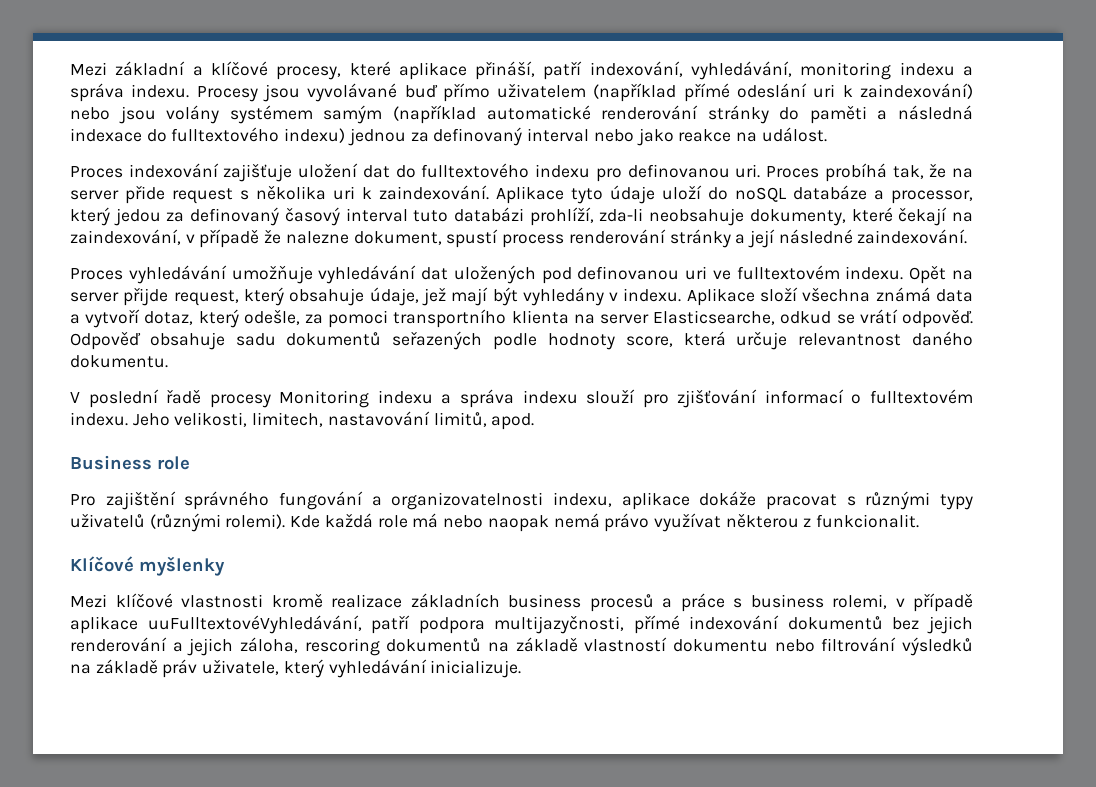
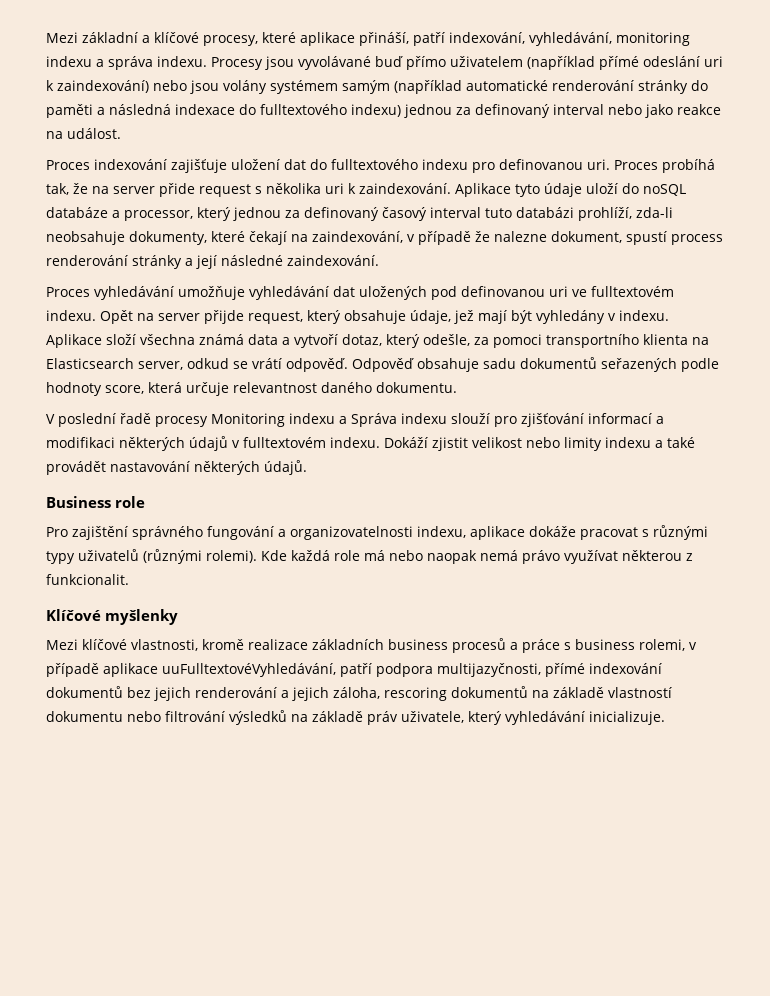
- Aplikace tyto údaje uloží do noSQL databáze a processor, který jedou za definovaný časový interval tuto databázi prohlíží, zda-li neobsahuje dokumenty, které čekají na zaindexování, v případě že nalezne dokument, spustí process renderování stránky a její následné zaindexování.
+ Aplikace tyto údaje uloží do noSQL databáze a processor, který jednou za definovaný časový interval tuto databázi prohlíží, zda-li neobsahuje dokumenty, které čekají na zaindexování, v případě že nalezne dokument, spustí process renderování stránky a její následné zaindexování.
- Aplikace složí všechna známá data a vytvoří dotaz, který odešle, za pomoci transportního klienta na server Elasticsearche, odkud se vrátí odpověď.
+ Aplikace složí všechna známá data a vytvoří dotaz, který odešle, za pomoci transportního klienta na Elasticsearch server, odkud se vrátí odpověď.
- V poslední řadě procesy Monitoring indexu a správa indexu slouží pro zjišťování informací o fulltextovém indexu. Jeho velikosti, limitech, nastavování limitů, apod.
+ V poslední řadě procesy Monitoring indexu a Správa indexu slouží pro zjišťování informací a modifikaci některých údajů v fulltextovém indexu. Dokáží zjistit velikost nebo limity indexu a také provádět nastavování některých údajů.
- Mezi klíčové vlastnosti kromě realizace základních business procesů a práce s business rolemi, v případě aplikace uuFulltextovéVyhledávání, patří podpora multijazyčnosti, přímé indexování dokumentů bez jejich renderování a jejich záloha, rescoring dokumentů na základě vlastností dokumentu nebo filtrování výsledků na základě práv uživatele, který vyhledávání inicializuje.
+ Mezi klíčové vlastnosti, kromě realizace základních business procesů a práce s business rolemi, v případě aplikace uuFulltextovéVyhledávání, patří podpora multijazyčnosti, přímé indexování dokumentů bez jejich renderování a jejich záloha, rescoring dokumentů na základě vlastností dokumentu nebo filtrování výsledků na základě práv uživatele, který vyhledávání inicializuje.

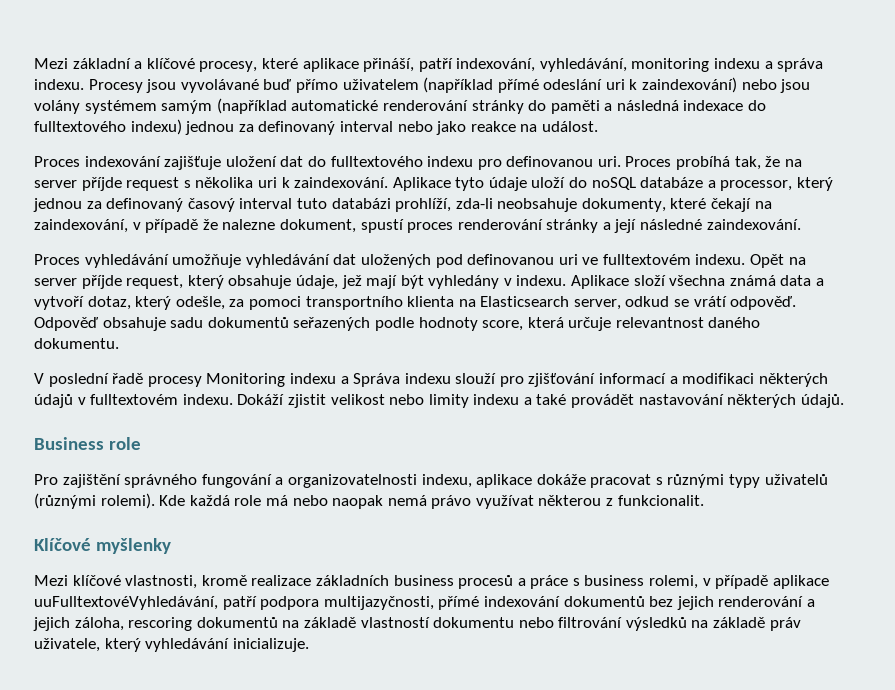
- Proces probíhá tak, že na server přide request s několika uri k zaindexování.
+ Proces probíhá tak, že na server příjde request s několika uri k zaindexování.
- Aplikace tyto údaje uloží do noSQL databáze a processor, který jednou za definovaný časový interval tuto databázi prohlíží, zda-li neobsahuje dokumenty, které čekají na zaindexování, v případě že nalezne dokument, spustí process renderování stránky a její následné zaindexování.
+ Aplikace tyto údaje uloží do noSQL databáze a processor, který jednou za definovaný časový interval tuto databázi prohlíží, zda-li neobsahuje dokumenty, které čekají na zaindexování, v případě že nalezne dokument, spustí proces renderování stránky a její následné zaindexování.
- Opět na server přijde request, který obsahuje údaje, jež mají být vyhledány v indexu.
+ Opět na server příjde request, který obsahuje údaje, jež mají být vyhledány v indexu.

